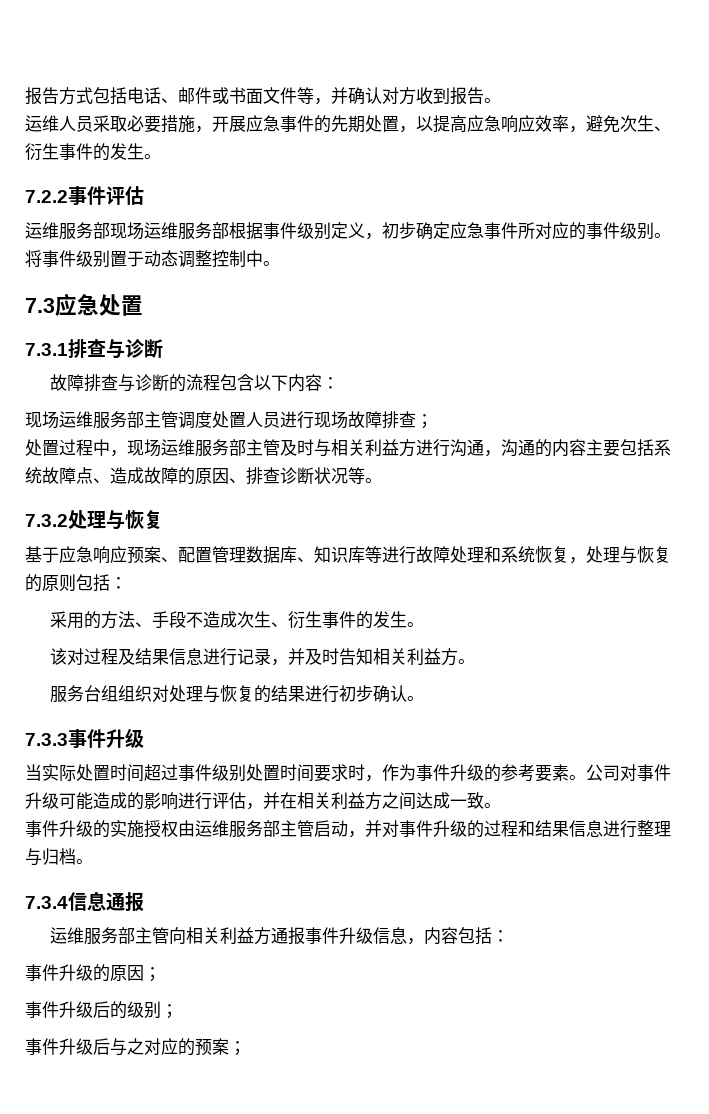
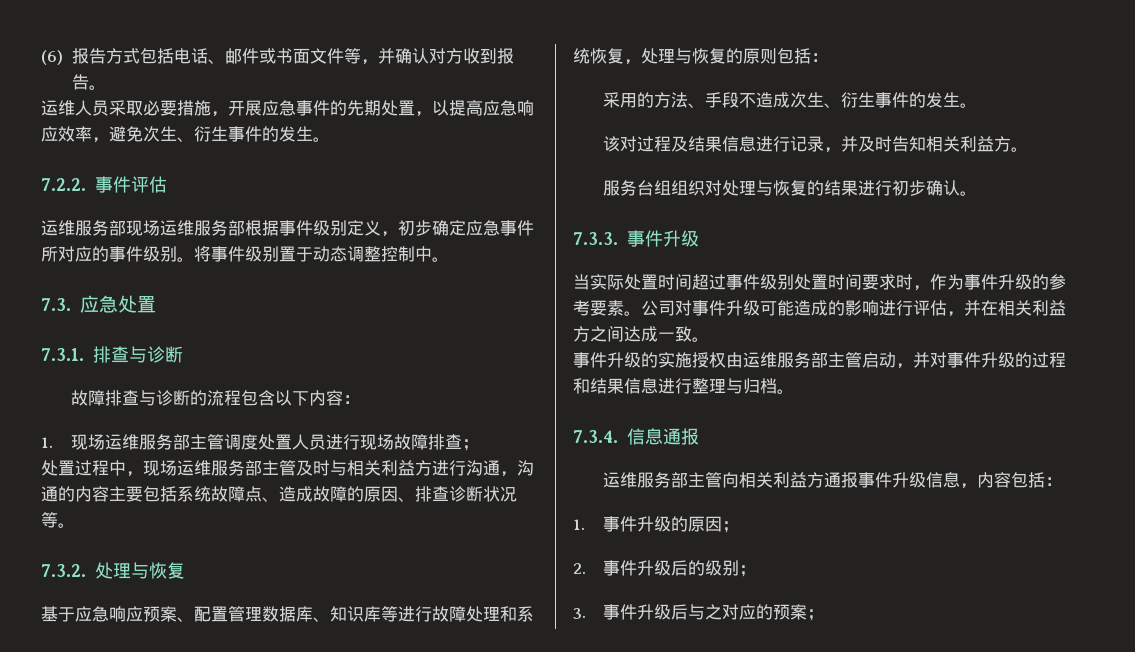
- 报告方式包括电话、邮件或书面文件等，并确认对方收到报告。
+ (6)报告方式包括电话、邮件或书面文件等，并确认对方收到报告。
- 7.2.2事件评估
+ 7.2.2.事件评估
- 7.3应急处置
+ 7.3.应急处置
- 7.3.1排查与诊断
+ 7.3.1.排查与诊断
- 现场运维服务部主管调度处置人员进行现场故障排查；
+ 1.现场运维服务部主管调度处置人员进行现场故障排查；
- 7.3.2处理与恢复
+ 7.3.2.处理与恢复
- 7.3.3事件升级
+ 7.3.3.事件升级
- 7.3.4信息通报
+ 7.3.4.信息通报
- 事件升级的原因；
+ 1.事件升级的原因；
- 事件升级后的级别；
+ 2.事件升级后的级别；
- 事件升级后与之对应的预案；
+ 3.事件升级后与之对应的预案；

